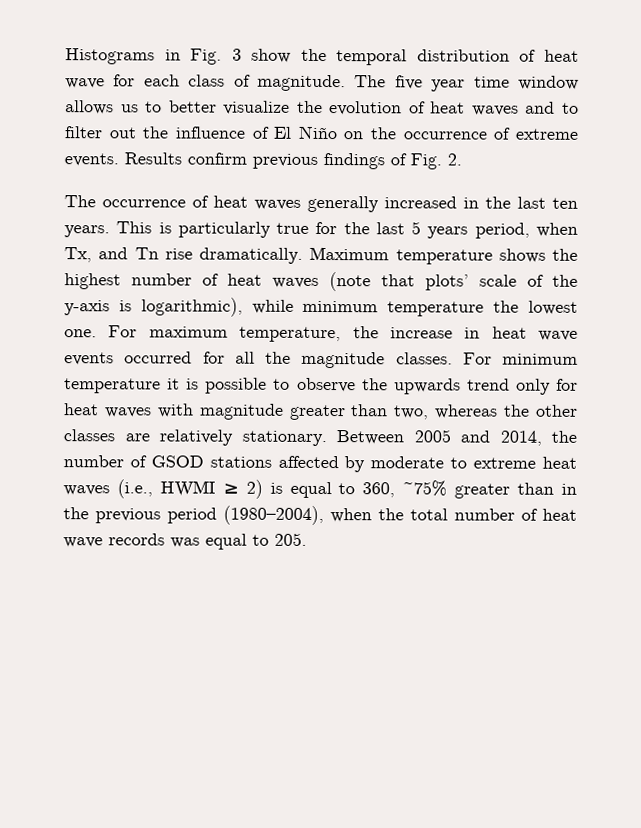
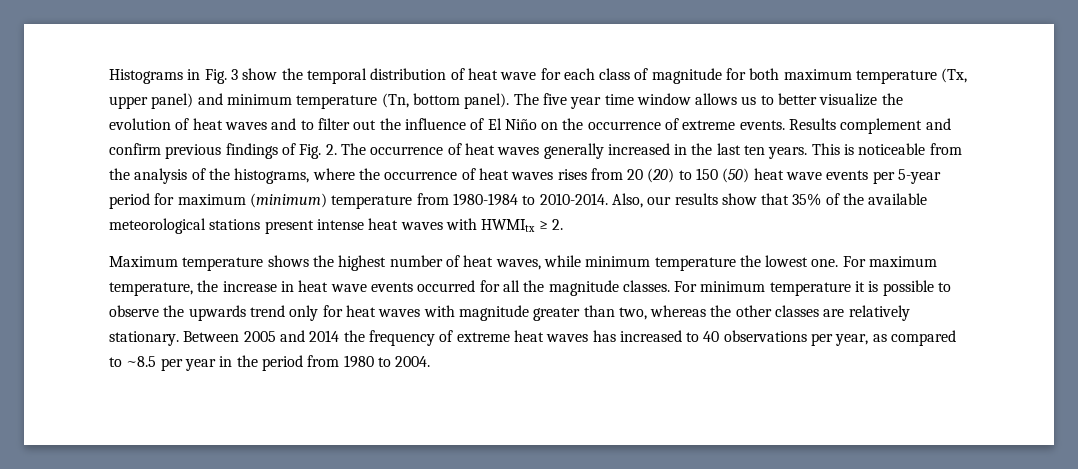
- Histograms in Fig. 3 show the temporal distribution of heat wave for each class of magnitude.
+ Histograms in Fig. 3 show the temporal distribution of heat wave for each class of magnitude for both maximum temperature (Tx, upper panel) and minimum temperature (Tn, bottom panel).
- Results confirm previous findings of Fig. 2.
- The occurrence of heat waves generally increased in the last ten years.
+ Results complement and confirm previous findings of Fig. 2. The occurrence of heat waves generally increased in the last ten years.
- This is particularly true for the last 5 years period, when Tx, and Tn rise dramatically. Maximum temperature shows the highest number of heat waves (note that plots’ scale of the y-axis is logarithmic), while minimum temperature the lowest one.
+ This is noticeable from the analysis of the histograms, where the occurrence of heat waves rises from 20 (20) to 150 (50) heat wave events per 5-year period for maximum (minimum) temperature from 1980-1984 to 2010-2014. Also, our results show that 35% of the available meteorological stations present intense heat waves with HWMItx ≥ 2.
+ Maximum temperature shows the highest number of heat waves, while minimum temperature the lowest one.
- Between 2005 and 2014, the number of GSOD stations affected by moderate to extreme heat waves (i.e., HWMI ≥ 2) is equal to 360, ~75% greater than in the previous period (1980–2004), when the total number of heat wave records was equal to 205.
+ Between 2005 and 2014 the frequency of extreme heat waves has increased to 40 observations per year, as compared to ~8.5 per year in the period from 1980 to 2004.

